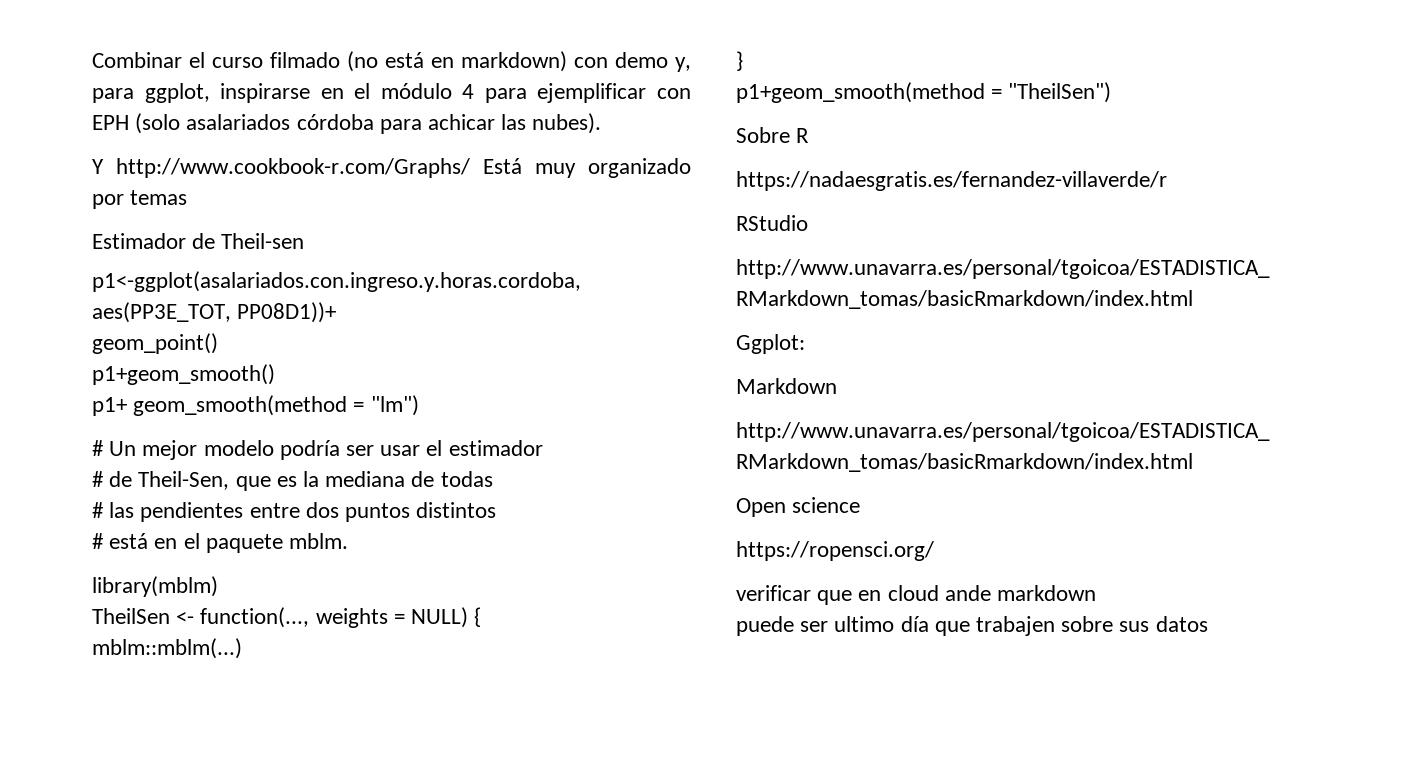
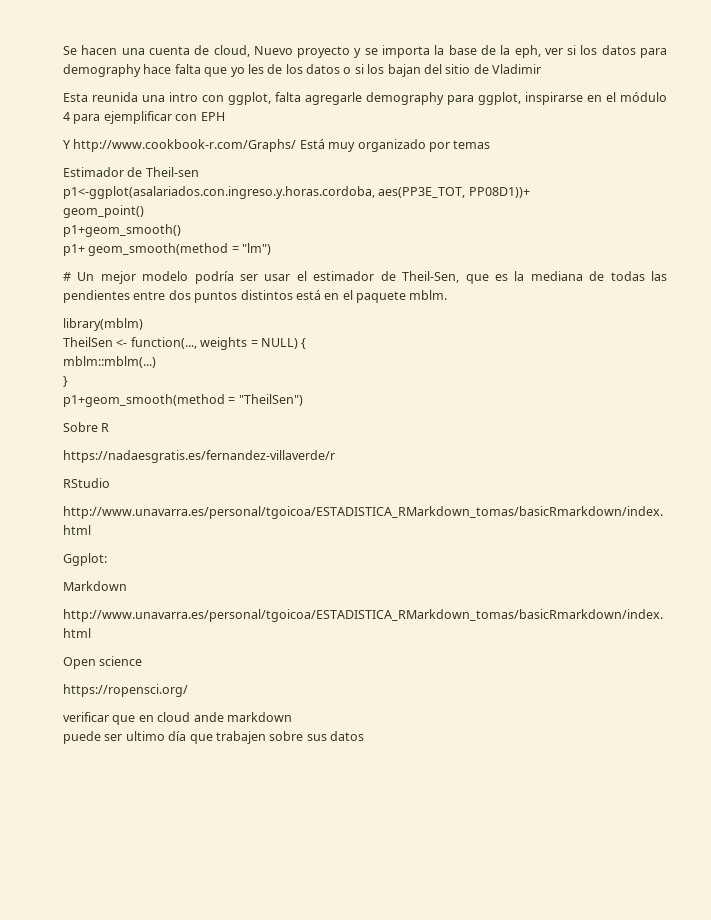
- Combinar el curso filmado (no está en markdown) con demo y, para ggplot, inspirarse en el módulo 4 para ejemplificar con EPH (solo asalariados córdoba para achicar las nubes).
+ Se hacen una cuenta de cloud, Nuevo proyecto y se importa la base de la eph, ver si los datos para demography hace falta que yo les de los datos o si los bajan del sitio de Vladimir
+ Esta reunida una intro con ggplot, falta agregarle demography para ggplot, inspirarse en el módulo 4 para ejemplificar con EPH
- # Un mejor modelo podría ser usar el estimador
- # de Theil-Sen, que es la mediana de todas
- # las pendientes entre dos puntos distintos
- # está en el paquete mblm.
+ # Un mejor modelo podría ser usar el estimador de Theil-Sen, que es la mediana de todas las pendientes entre dos puntos distintos está en el paquete mblm.

